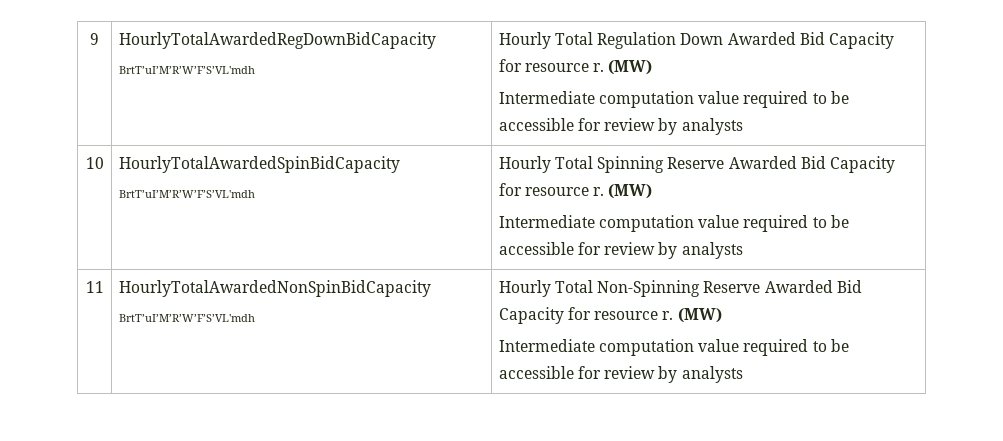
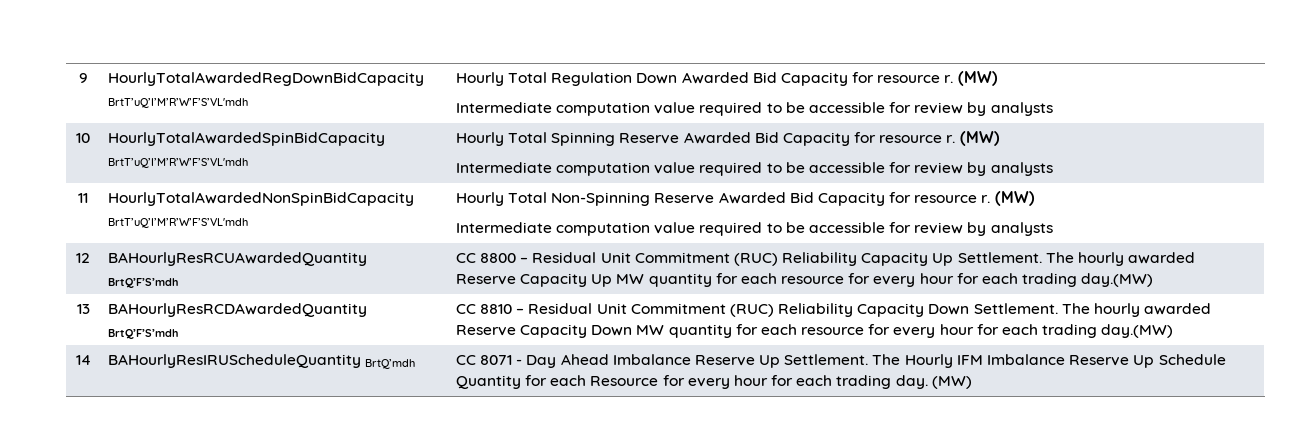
- 9 | HourlyTotalAwardedRegDownBidCapacity BrtT’uI’M’R’W’F’S’VL'mdh | Hourly Total Regulation Down Awarded Bid Capacity for resource r. (MW)
+ 9 | HourlyTotalAwardedRegDownBidCapacity BrtT’uQ’I’M’R’W’F’S’VL'mdh | Hourly Total Regulation Down Awarded Bid Capacity for resource r. (MW)
- 10 | HourlyTotalAwardedSpinBidCapacity BrtT’uI’M’R’W’F’S’VL'mdh | Hourly Total Spinning Reserve Awarded Bid Capacity for resource r. (MW)
+ 10 | HourlyTotalAwardedSpinBidCapacity BrtT’uQ’I’M’R’W’F’S’VL'mdh | Hourly Total Spinning Reserve Awarded Bid Capacity for resource r. (MW)
- 11 | HourlyTotalAwardedNonSpinBidCapacity BrtT’uI’M’R’W’F’S’VL'mdh | Hourly Total Non-Spinning Reserve Awarded Bid Capacity for resource r. (MW)
+ 11 | HourlyTotalAwardedNonSpinBidCapacity BrtT’uQ’I’M’R’W’F’S’VL'mdh | Hourly Total Non-Spinning Reserve Awarded Bid Capacity for resource r. (MW)
+ 12 | BAHourlyResRCUAwardedQuantity BrtQ’F’S’mdh | CC 8800 – Residual Unit Commitment (RUC) Reliability Capacity Up Settlement. The hourly awarded Reserve Capacity Up MW quantity for each resource for every hour for each trading day.(MW)
+ 13 | BAHourlyResRCDAwardedQuantity BrtQ’F’S’mdh | CC 8810 – Residual Unit Commitment (RUC) Reliability Capacity Down Settlement. The hourly awarded Reserve Capacity Down MW quantity for each resource for every hour for each trading day.(MW)
+ 14 | BAHourlyResIRUScheduleQuantity BrtQ’mdh | CC 8071 - Day Ahead Imbalance Reserve Up Settlement. The Hourly IFM Imbalance Reserve Up Schedule Quantity for each Resource for every hour for each trading day. (MW)

